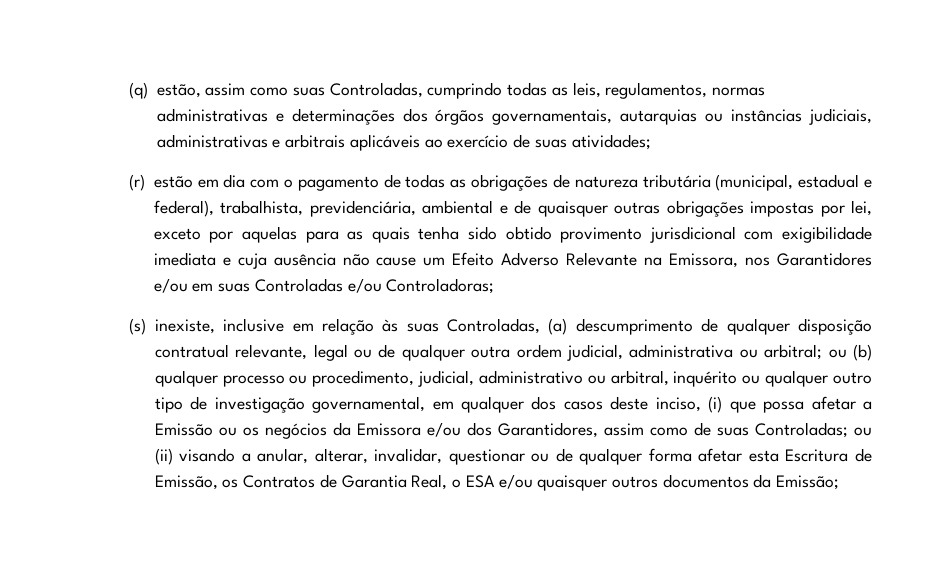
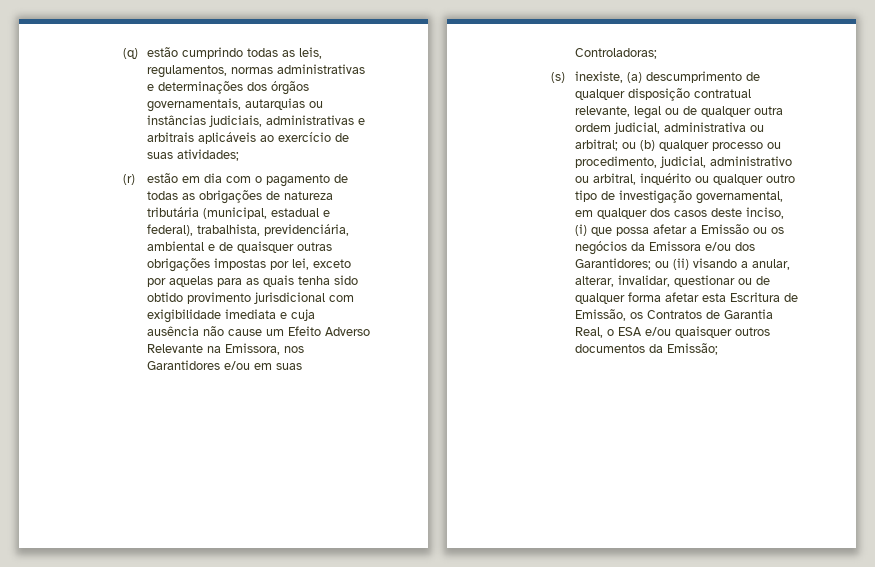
- (q) estão, assim como suas Controladas, cumprindo todas as leis, regulamentos, normas administrativas e determinações dos órgãos governamentais, autarquias ou instâncias judiciais, administrativas e arbitrais aplicáveis ao exercício de suas atividades;
+ (q) estão cumprindo todas as leis, regulamentos, normas administrativas e determinações dos órgãos governamentais, autarquias ou instâncias judiciais, administrativas e arbitrais aplicáveis ao exercício de suas atividades;
- (r) estão em dia com o pagamento de todas as obrigações de natureza tributária (municipal, estadual e federal), trabalhista, previdenciária, ambiental e de quaisquer outras obrigações impostas por lei, exceto por aquelas para as quais tenha sido obtido provimento jurisdicional com exigibilidade imediata e cuja ausência não cause um Efeito Adverso Relevante na Emissora, nos Garantidores e/ou em suas Controladas e/ou Controladoras;
+ (r) estão em dia com o pagamento de todas as obrigações de natureza tributária (municipal, estadual e federal), trabalhista, previdenciária, ambiental e de quaisquer outras obrigações impostas por lei, exceto por aquelas para as quais tenha sido obtido provimento jurisdicional com exigibilidade imediata e cuja ausência não cause um Efeito Adverso Relevante na Emissora, nos Garantidores e/ou em suas Controladoras;
- (s) inexiste, inclusive em relação às suas Controladas, (a) descumprimento de qualquer disposição contratual relevante, legal ou de qualquer outra ordem judicial, administrativa ou arbitral;
+ (s) inexiste, (a) descumprimento de qualquer disposição contratual relevante, legal ou de qualquer outra ordem judicial, administrativa ou arbitral;
- ou (b) qualquer processo ou procedimento, judicial, administrativo ou arbitral, inquérito ou qualquer outro tipo de investigação governamental, em qualquer dos casos deste inciso, (i) que possa afetar a Emissão ou os negócios da Emissora e/ou dos Garantidores, assim como de suas Controladas;
+ ou (b) qualquer processo ou procedimento, judicial, administrativo ou arbitral, inquérito ou qualquer outro tipo de investigação governamental, em qualquer dos casos deste inciso, (i) que possa afetar a Emissão ou os negócios da Emissora e/ou dos Garantidores;

